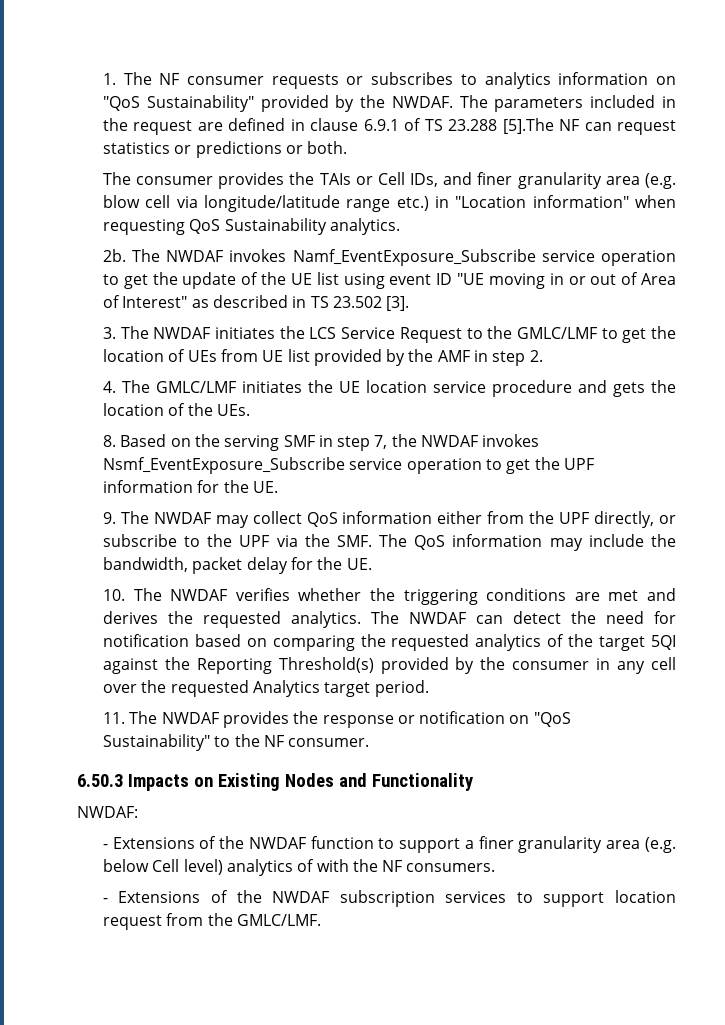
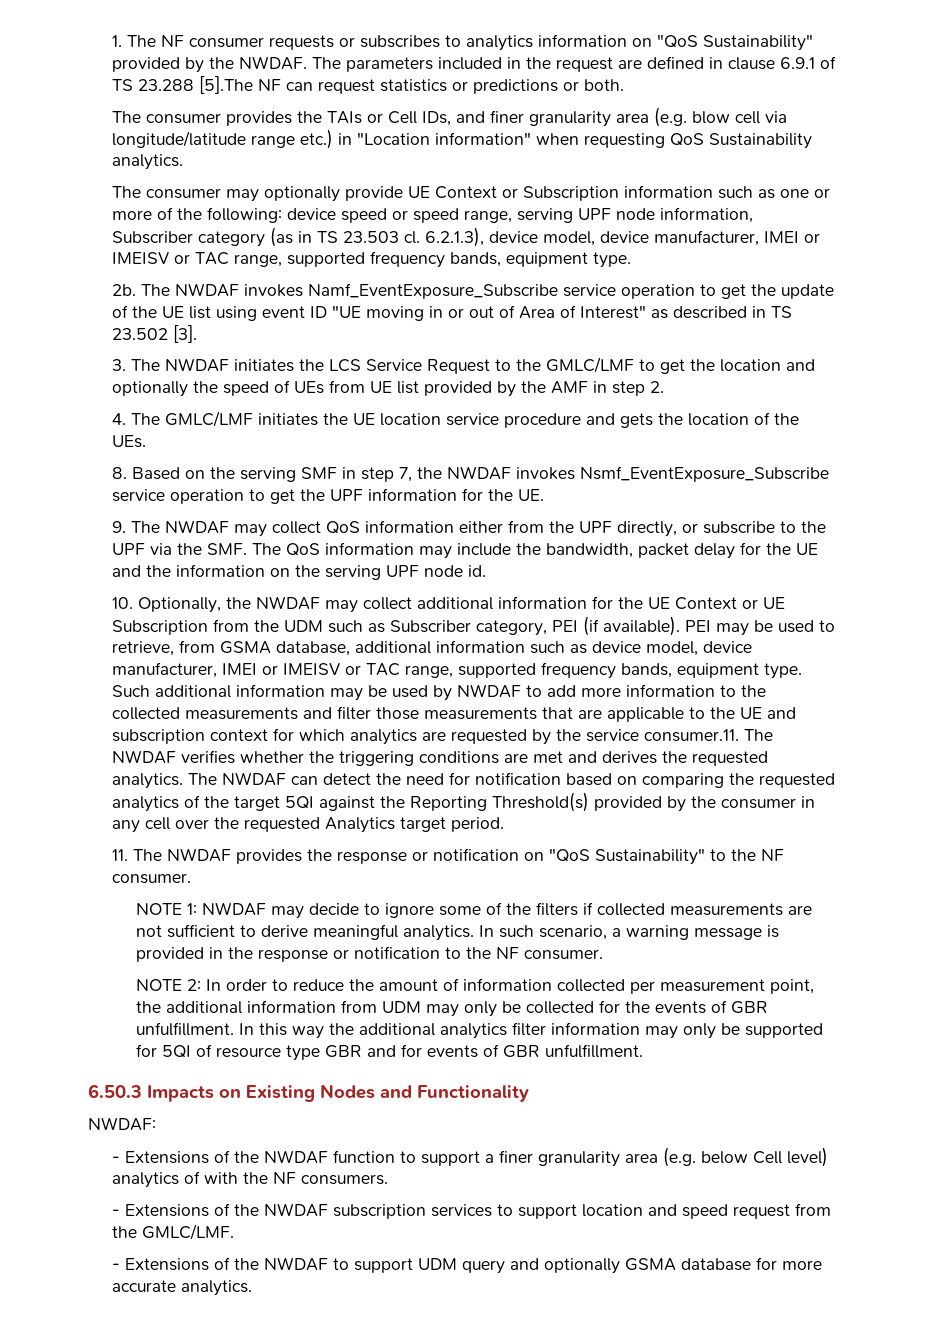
+ The consumer may optionally provide UE Context or Subscription information such as one or more of the following: device speed or speed range, serving UPF node information, Subscriber category (as in TS 23.503 cl. 6.2.1.3), device model, device manufacturer, IMEI or IMEISV or TAC range, supported frequency bands, equipment type.
- 3. The NWDAF initiates the LCS Service Request to the GMLC/LMF to get the location of UEs from UE list provided by the AMF in step 2.
+ 3. The NWDAF initiates the LCS Service Request to the GMLC/LMF to get the location and optionally the speed of UEs from UE list provided by the AMF in step 2.
- 9. The NWDAF may collect QoS information either from the UPF directly, or subscribe to the UPF via the SMF. The QoS information may include the bandwidth, packet delay for the UE.
- 10. The NWDAF verifies whether the triggering conditions are met and derives the requested analytics.
+ 9. The NWDAF may collect QoS information either from the UPF directly, or subscribe to the UPF via the SMF. The QoS information may include the bandwidth, packet delay for the UE and the information on the serving UPF node id.
+ 10. Optionally, the NWDAF may collect additional information for the UE Context or UE Subscription from the UDM such as Subscriber category, PEI (if available). PEI may be used to retrieve, from GSMA database, additional information such as device model, device manufacturer, IMEI or IMEISV or TAC range, supported frequency bands, equipment type. Such additional information may be used by NWDAF to add more information to the collected measurements and filter those measurements that are applicable to the UE and subscription context for which analytics are requested by the service consumer.11. The NWDAF verifies whether the triggering conditions are met and derives the requested analytics.
+ NOTE 1: NWDAF may decide to ignore some of the filters if collected measurements are not sufficient to derive meaningful analytics. In such scenario, a warning message is provided in the response or notification to the NF consumer.
+ NOTE 2: In order to reduce the amount of information collected per measurement point, the additional information from UDM may only be collected for the events of GBR unfulfillment. In this way the additional analytics filter information may only be supported for 5QI of resource type GBR and for events of GBR unfulfillment.
- - Extensions of the NWDAF subscription services to support location request from the GMLC/LMF.
+ - Extensions of the NWDAF subscription services to support location and speed request from the GMLC/LMF.
+ - Extensions of the NWDAF to support UDM query and optionally GSMA database for more accurate analytics.

